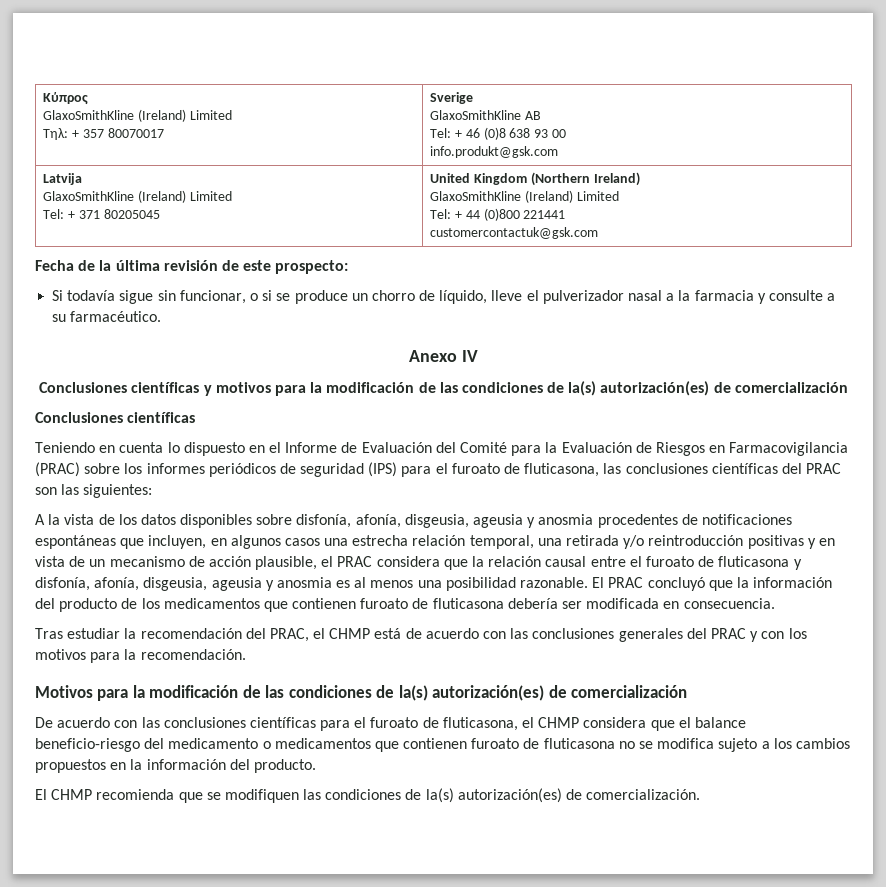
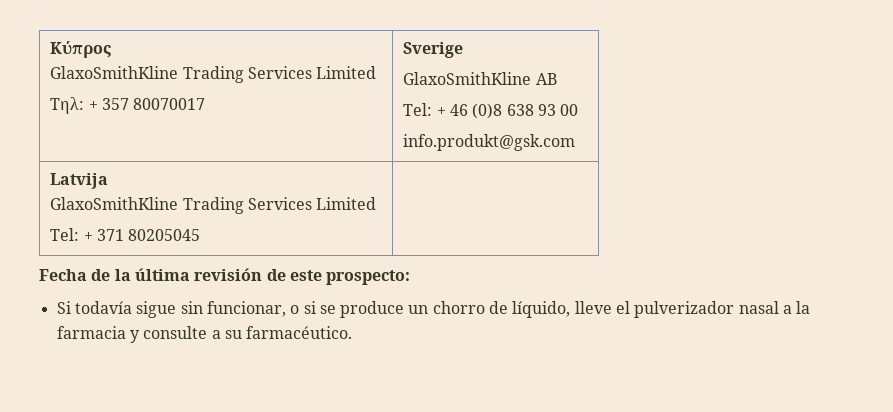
  Κύπρος
- GlaxoSmithKline (Ireland) Limited
+ GlaxoSmithKline Trading Services Limited
  Latvija
- GlaxoSmithKline (Ireland) Limited
- Tel: + 371 80205045 | United Kingdom (Northern Ireland)
- GlaxoSmithKline (Ireland) Limited
- Tel: + 44 (0)800 221441
- customercontactuk@gsk.com
+ GlaxoSmithKline Trading Services Limited
+ Tel: + 371 80205045 |
- Anexo IV
- Conclusiones científicas y motivos para la modificación de las condiciones de la(s) autorización(es) de comercialización
- Conclusiones científicas
- Teniendo en cuenta lo dispuesto en el Informe de Evaluación del Comité para la Evaluación de Riesgos en Farmacovigilancia (PRAC) sobre los informes periódicos de seguridad (IPS) para el furoato de fluticasona, las conclusiones científicas del PRAC son las siguientes:
- A la vista de los datos disponibles sobre disfonía, afonía, disgeusia, ageusia y anosmia procedentes de notificaciones espontáneas que incluyen, en algunos casos una estrecha relación temporal, una retirada y/o reintroducción positivas y en vista de un mecanismo de acción plausible, el PRAC considera que la relación causal entre el furoato de fluticasona y disfonía, afonía, disgeusia, ageusia y anosmia es al menos una posibilidad razonable. El PRAC concluyó que la información del producto de los medicamentos que contienen furoato de fluticasona debería ser modificada en consecuencia.
- Tras estudiar la recomendación del PRAC, el CHMP está de acuerdo con las conclusiones generales del PRAC y con los motivos para la recomendación.
- Motivos para la modificación de las condiciones de la(s) autorización(es) de comercialización
- De acuerdo con las conclusiones científicas para el furoato de fluticasona, el CHMP considera que el balance beneficio-riesgo del medicamento o medicamentos que contienen furoato de fluticasona no se modifica sujeto a los cambios propuestos en la información del producto.
- El CHMP recomienda que se modifiquen las condiciones de la(s) autorización(es) de comercialización.

